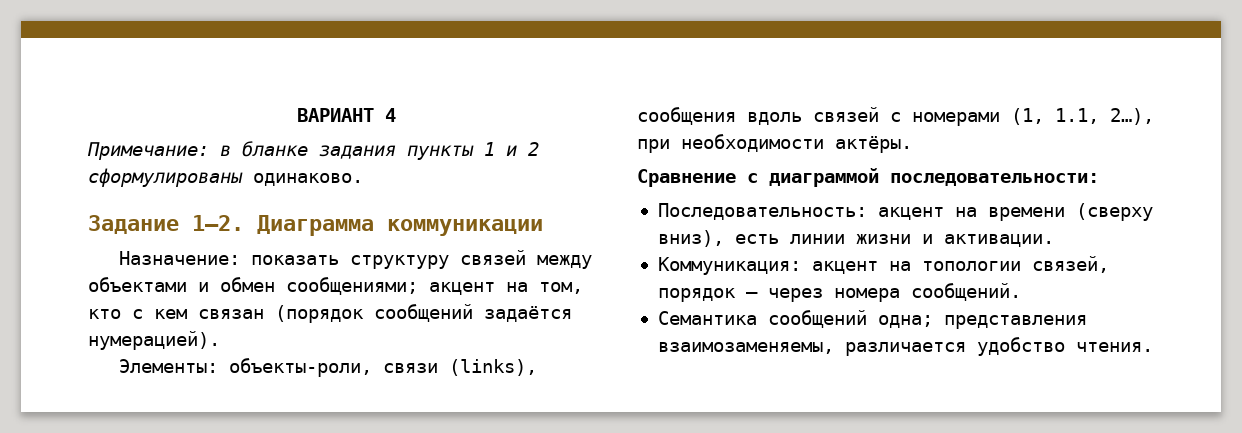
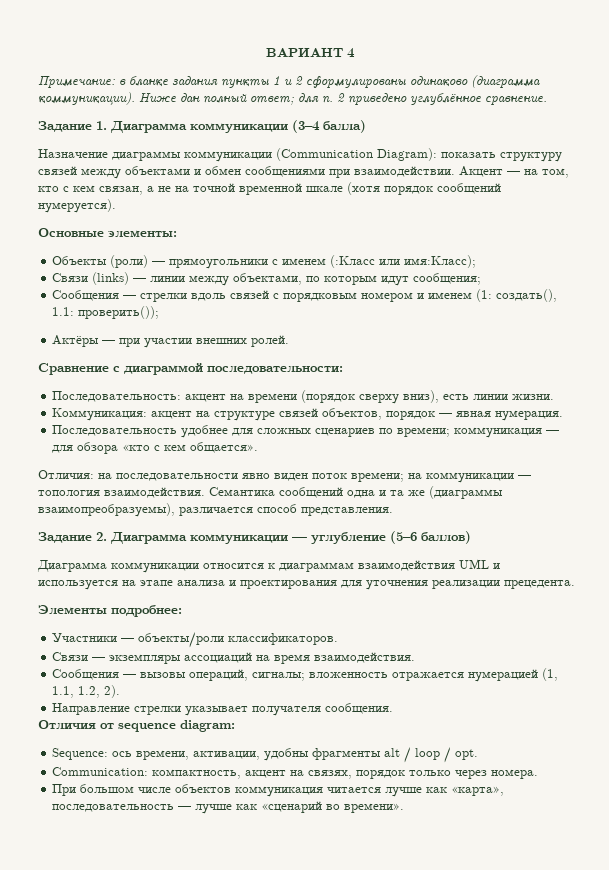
- Примечание: в бланке задания пункты 1 и 2 сформулированы одинаково.
- Задание 1–2. Диаграмма коммуникации
- Назначение: показать структуру связей между объектами и обмен сообщениями; акцент на том, кто с кем связан (порядок сообщений задаётся нумерацией).
- Элементы: объекты-роли, связи (links), сообщения вдоль связей с номерами (1, 1.1, 2…), при необходимости актёры.
+ Примечание: в бланке задания пункты 1 и 2 сформулированы одинаково (диаграмма коммуникации). Ниже дан полный ответ; для п. 2 приведено углублённое сравнение.
+ Задание 1. Диаграмма коммуникации (3–4 балла)
+ Назначение диаграммы коммуникации (Communication Diagram): показать структуру связей между объектами и обмен сообщениями при взаимодействии. Акцент — на том, кто с кем связан, а не на точной временной шкале (хотя порядок сообщений нумеруется).
+ Основные элементы:
+ Объекты (роли) — прямоугольники с именем (:Класс или имя:Класс);
+ Связи (links) — линии между объектами, по которым идут сообщения;
+ Сообщения — стрелки вдоль связей с порядковым номером и именем (1: создать(), 1.1: проверить());
+ Актёры — при участии внешних ролей.
- Последовательность: акцент на времени (сверху вниз), есть линии жизни и активации.
+ Последовательность: акцент на времени (порядок сверху вниз), есть линии жизни.
- Коммуникация: акцент на топологии связей, порядок — через номера сообщений.
- Семантика сообщений одна; представления взаимозаменяемы, различается удобство чтения.
+ Коммуникация: акцент на структуре связей объектов, порядок — явная нумерация.
+ Последовательность удобнее для сложных сценариев по времени; коммуникация — для обзора «кто с кем общается».
+ Отличия: на последовательности явно виден поток времени; на коммуникации — топология взаимодействия. Семантика сообщений одна и та же (диаграммы взаимопреобразуемы), различается способ представления.
+ Задание 2. Диаграмма коммуникации — углубление (5–6 баллов)
+ Диаграмма коммуникации относится к диаграммам взаимодействия UML и используется на этапе анализа и проектирования для уточнения реализации прецедента.
+ Элементы подробнее:
+ Участники — объекты/роли классификаторов.
+ Связи — экземпляры ассоциаций на время взаимодействия.
+ Сообщения — вызовы операций, сигналы; вложенность отражается нумерацией (1, 1.1, 1.2, 2).
+ Направление стрелки указывает получателя сообщения.
+ Отличия от sequence diagram:
+ Sequence: ось времени, активации, удобны фрагменты alt / loop / opt.
+ Communication: компактность, акцент на связях, порядок только через номера.
+ При большом числе объектов коммуникация читается лучше как «карта», последовательность — лучше как «сценарий во времени».

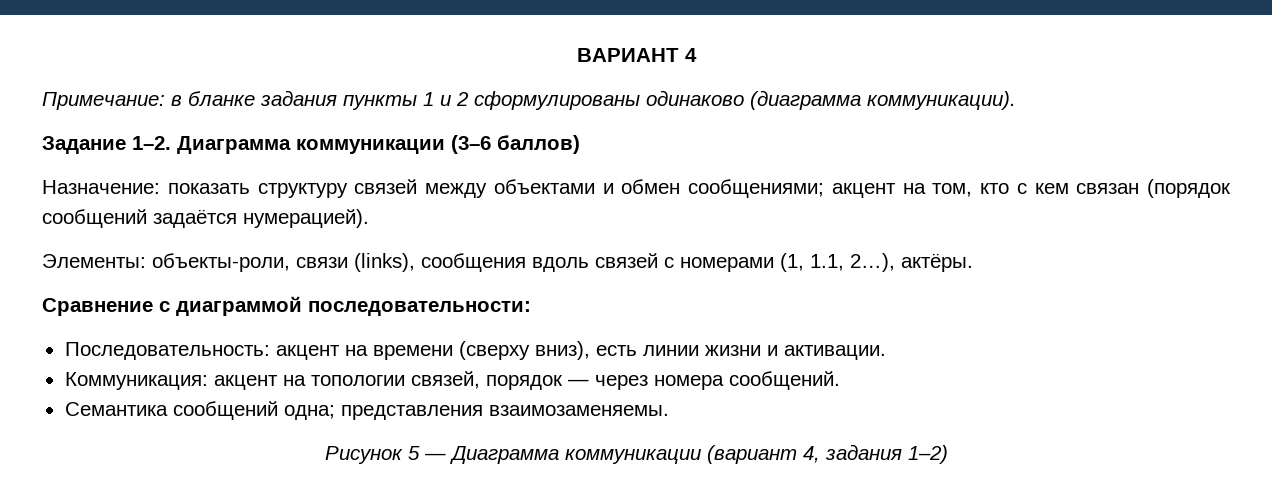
- Примечание: в бланке задания пункты 1 и 2 сформулированы одинаково (диаграмма коммуникации). Ниже дан полный ответ; для п. 2 приведено углублённое сравнение.
- Задание 1. Диаграмма коммуникации (3–4 балла)
- Назначение диаграммы коммуникации (Communication Diagram): показать структуру связей между объектами и обмен сообщениями при взаимодействии. Акцент — на том, кто с кем связан, а не на точной временной шкале (хотя порядок сообщений нумеруется).
- Основные элементы:
- Объекты (роли) — прямоугольники с именем (:Класс или имя:Класс);
- Связи (links) — линии между объектами, по которым идут сообщения;
- Сообщения — стрелки вдоль связей с порядковым номером и именем (1: создать(), 1.1: проверить());
- Актёры — при участии внешних ролей.
+ Примечание: в бланке задания пункты 1 и 2 сформулированы одинаково (диаграмма коммуникации).
+ Задание 1–2. Диаграмма коммуникации (3–6 баллов)
+ Назначение: показать структуру связей между объектами и обмен сообщениями; акцент на том, кто с кем связан (порядок сообщений задаётся нумерацией).
+ Элементы: объекты-роли, связи (links), сообщения вдоль связей с номерами (1, 1.1, 2…), актёры.
- Последовательность: акцент на времени (порядок сверху вниз), есть линии жизни.
+ Последовательность: акцент на времени (сверху вниз), есть линии жизни и активации.
- Коммуникация: акцент на структуре связей объектов, порядок — явная нумерация.
- Последовательность удобнее для сложных сценариев по времени; коммуникация — для обзора «кто с кем общается».
- Отличия: на последовательности явно виден поток времени; на коммуникации — топология взаимодействия. Семантика сообщений одна и та же (диаграммы взаимопреобразуемы), различается способ представления.
- Задание 2. Диаграмма коммуникации — углубление (5–6 баллов)
- Диаграмма коммуникации относится к диаграммам взаимодействия UML и используется на этапе анализа и проектирования для уточнения реализации прецедента.
- Элементы подробнее:
- Участники — объекты/роли классификаторов.
- Связи — экземпляры ассоциаций на время взаимодействия.
- Сообщения — вызовы операций, сигналы; вложенность отражается нумерацией (1, 1.1, 1.2, 2).
- Направление стрелки указывает получателя сообщения.
- Отличия от sequence diagram:
- Sequence: ось времени, активации, удобны фрагменты alt / loop / opt.
- Communication: компактность, акцент на связях, порядок только через номера.
- При большом числе объектов коммуникация читается лучше как «карта», последовательность — лучше как «сценарий во времени».
+ Коммуникация: акцент на топологии связей, порядок — через номера сообщений.
+ Семантика сообщений одна; представления взаимозаменяемы.
+ Рисунок 5 — Диаграмма коммуникации (вариант 4, задания 1–2)

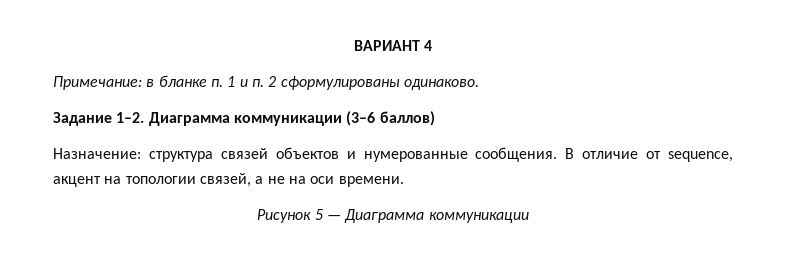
- Примечание: в бланке задания пункты 1 и 2 сформулированы одинаково (диаграмма коммуникации).
+ Примечание: в бланке п. 1 и п. 2 сформулированы одинаково.
- Назначение: показать структуру связей между объектами и обмен сообщениями; акцент на том, кто с кем связан (порядок сообщений задаётся нумерацией).
- Элементы: объекты-роли, связи (links), сообщения вдоль связей с номерами (1, 1.1, 2…), актёры.
- Сравнение с диаграммой последовательности:
- Последовательность: акцент на времени (сверху вниз), есть линии жизни и активации.
- Коммуникация: акцент на топологии связей, порядок — через номера сообщений.
- Семантика сообщений одна; представления взаимозаменяемы.
+ Назначение: структура связей объектов и нумерованные сообщения. В отличие от sequence, акцент на топологии связей, а не на оси времени.
- Рисунок 5 — Диаграмма коммуникации (вариант 4, задания 1–2)
+ Рисунок 5 — Диаграмма коммуникации

